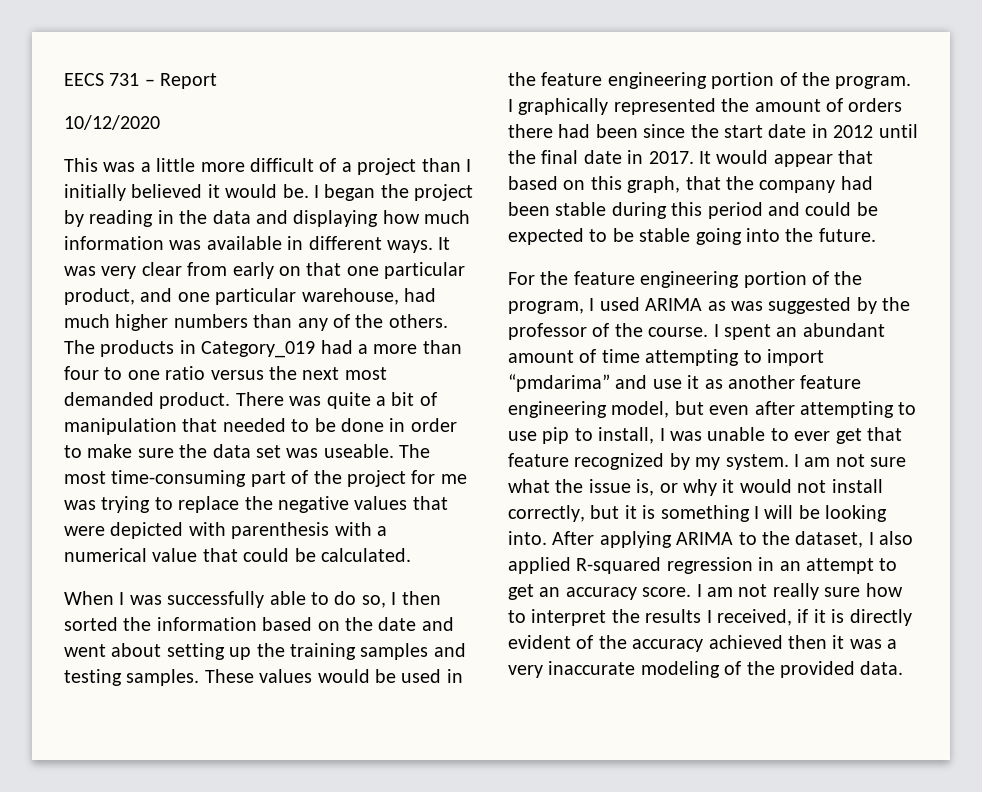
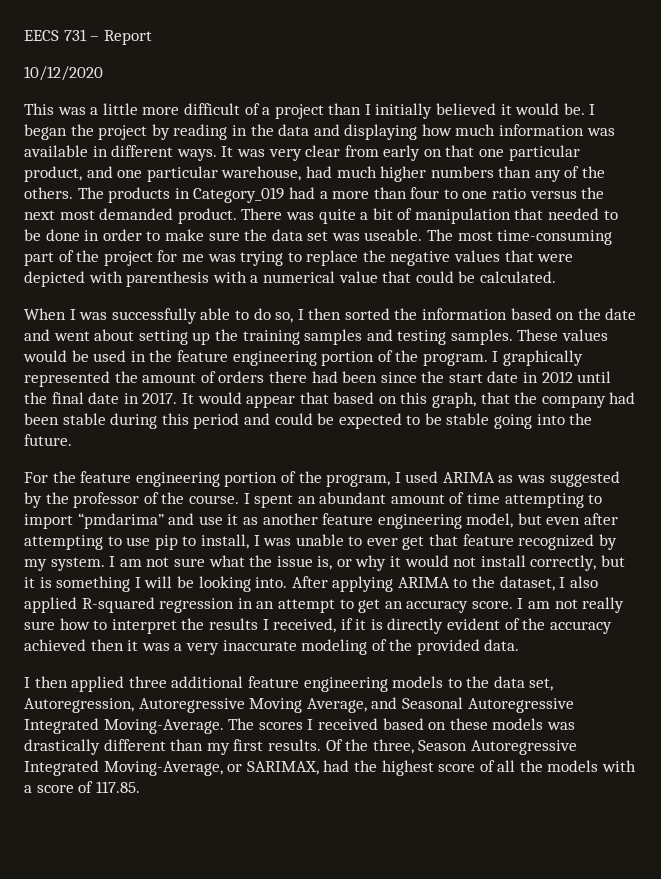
+ I then applied three additional feature engineering models to the data set, Autoregression, Autoregressive Moving Average, and Seasonal Autoregressive Integrated Moving-Average. The scores I received based on these models was drastically different than my first results. Of the three, Season Autoregressive Integrated Moving-Average, or SARIMAX, had the highest score of all the models with a score of 117.85.

